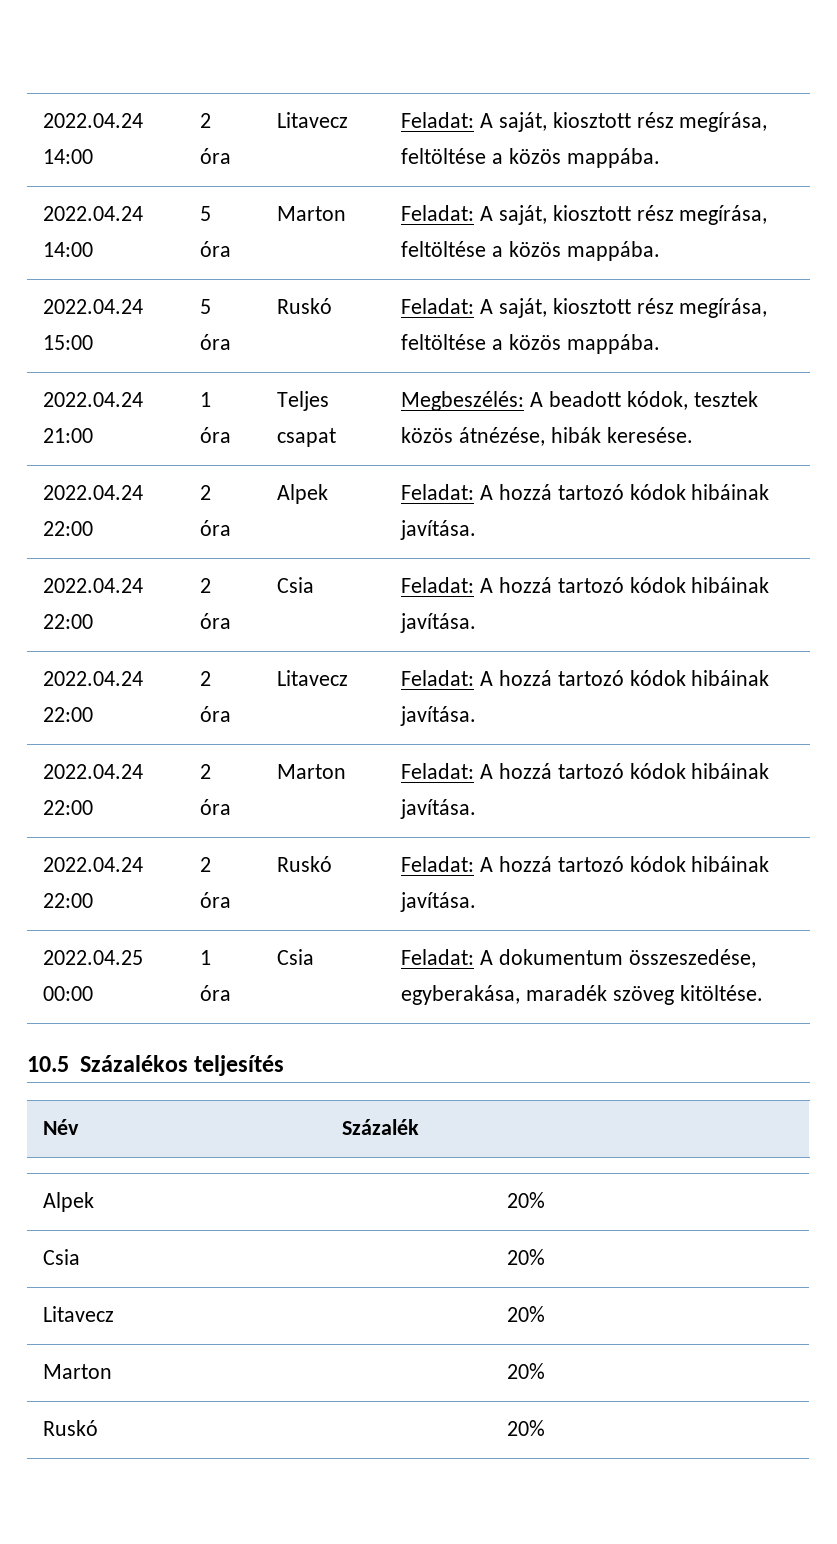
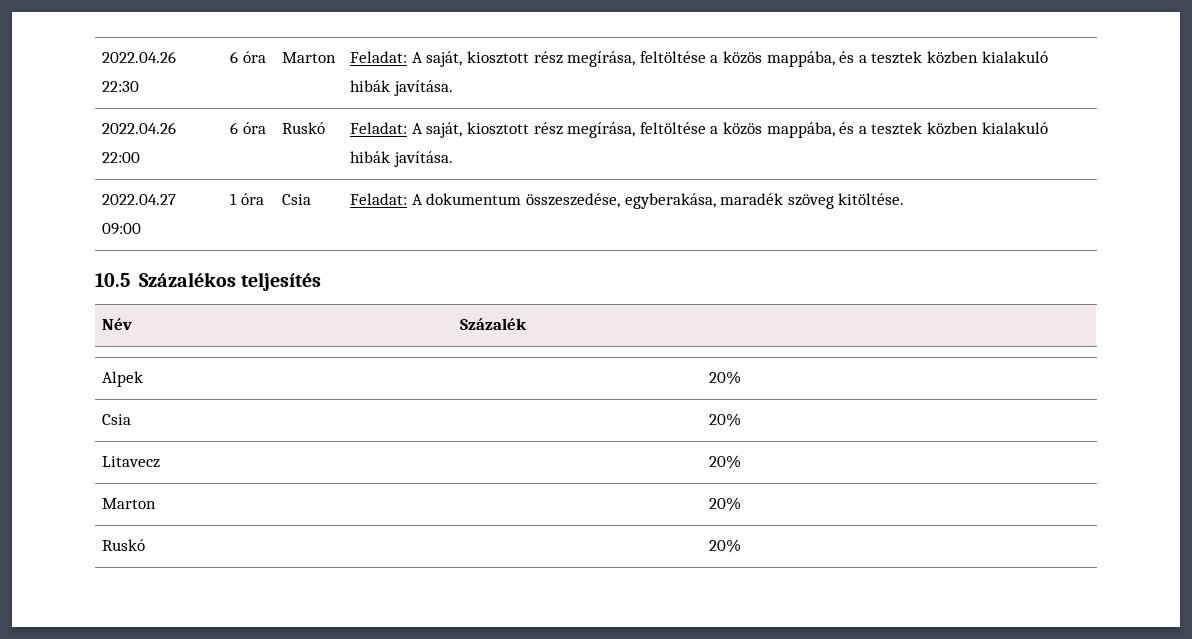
- 2022.04.24 14:00 | 2 óra | Litavecz | Feladat: A saját, kiosztott rész megírása, feltöltése a közös mappába.
- 2022.04.24 14:00 | 5 óra | Marton | Feladat: A saját, kiosztott rész megírása, feltöltése a közös mappába.
- 2022.04.24 15:00 | 5 óra | Ruskó | Feladat: A saját, kiosztott rész megírása, feltöltése a közös mappába.
- 2022.04.24 21:00 | 1 óra | Teljes csapat | Megbeszélés: A beadott kódok, tesztek közös átnézése, hibák keresése.
- 2022.04.24 22:00 | 2 óra | Alpek | Feladat: A hozzá tartozó kódok hibáinak javítása.
- 2022.04.24 22:00 | 2 óra | Csia | Feladat: A hozzá tartozó kódok hibáinak javítása.
- 2022.04.24 22:00 | 2 óra | Litavecz | Feladat: A hozzá tartozó kódok hibáinak javítása.
- 2022.04.24 22:00 | 2 óra | Marton | Feladat: A hozzá tartozó kódok hibáinak javítása.
- 2022.04.24 22:00 | 2 óra | Ruskó | Feladat: A hozzá tartozó kódok hibáinak javítása.
- 2022.04.25 00:00 | 1 óra | Csia | Feladat: A dokumentum összeszedése, egyberakása, maradék szöveg kitöltése.
+ 2022.04.26 22:30 | 6 óra | Marton | Feladat: A saját, kiosztott rész megírása, feltöltése a közös mappába, és a tesztek közben kialakuló hibák javítása.
+ 2022.04.26 22:00 | 6 óra | Ruskó | Feladat: A saját, kiosztott rész megírása, feltöltése a közös mappába, és a tesztek közben kialakuló hibák javítása.
+ 2022.04.27 09:00 | 1 óra | Csia | Feladat: A dokumentum összeszedése, egyberakása, maradék szöveg kitöltése.

